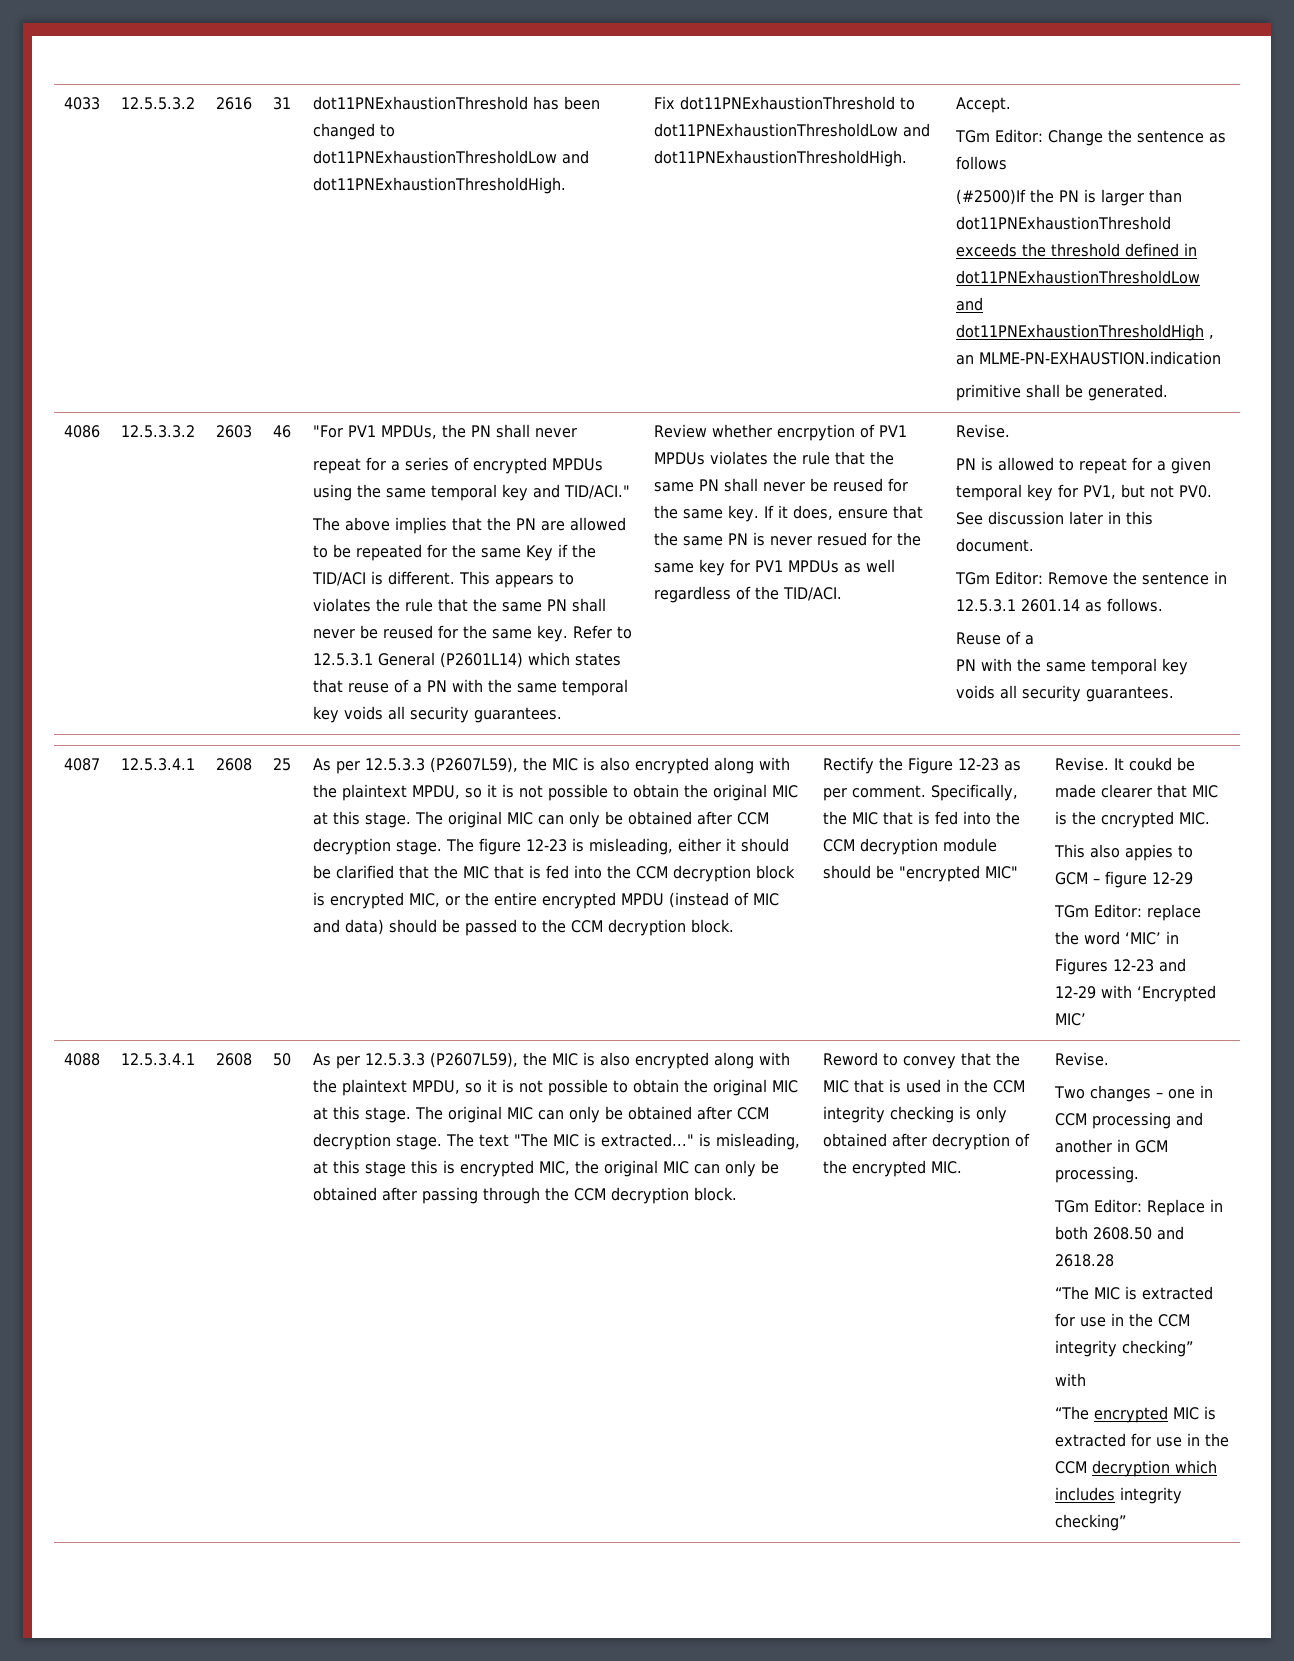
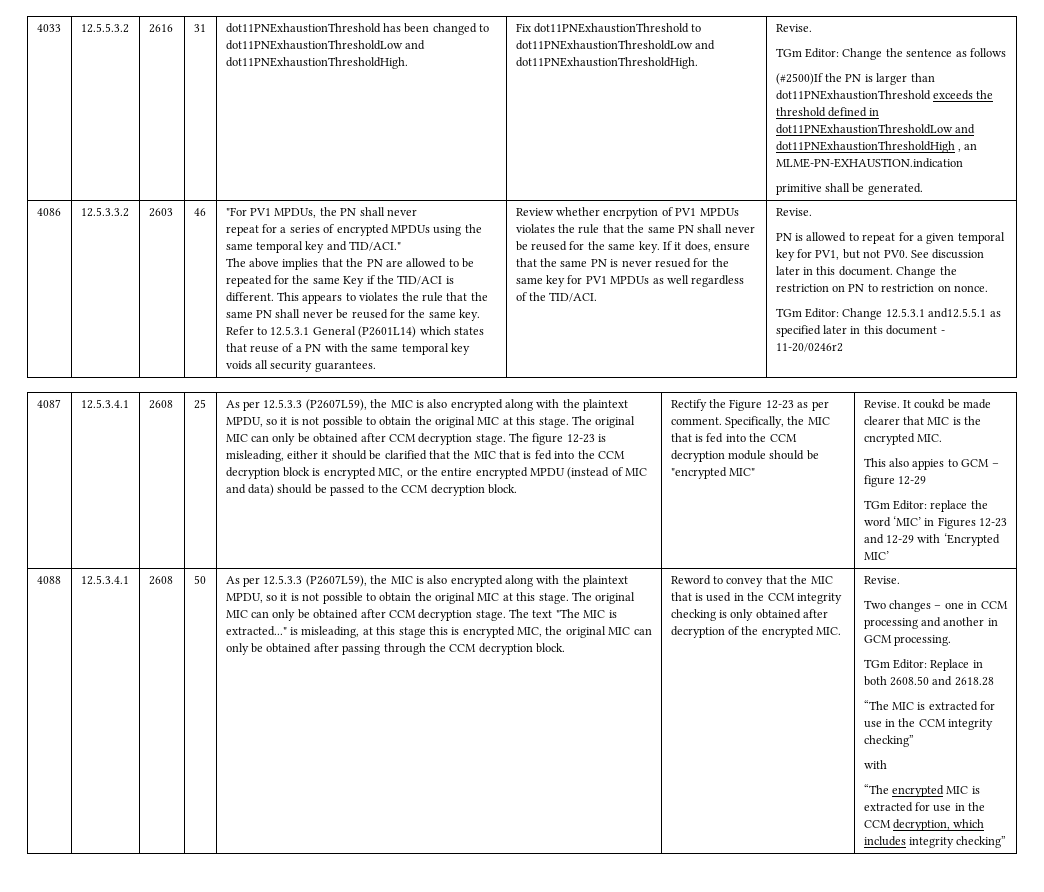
- Fix dot11PNExhaustionThreshold to dot11PNExhaustionThresholdLow and dot11PNExhaustionThresholdHigh. | Accept.
+ Fix dot11PNExhaustionThreshold to dot11PNExhaustionThresholdLow and dot11PNExhaustionThresholdHigh. | Revise.
- PN is allowed to repeat for a given temporal key for PV1, but not PV0. See discussion later in this document.
- TGm Editor: Remove the sentence in 12.5.3.1 2601.14 as follows.
- Reuse of a
- PN with the same temporal key voids all security guarantees.
+ PN is allowed to repeat for a given temporal key for PV1, but not PV0. See discussion later in this document. Change the restriction on PN to restriction on nonce.
+ TGm Editor: Change 12.5.3.1 and12.5.5.1 as specified later in this document - 11-20/0246r2
- “The encrypted MIC is extracted for use in the CCM decryption which includes integrity checking”
+ “The encrypted MIC is extracted for use in the CCM decryption, which includes integrity checking”

